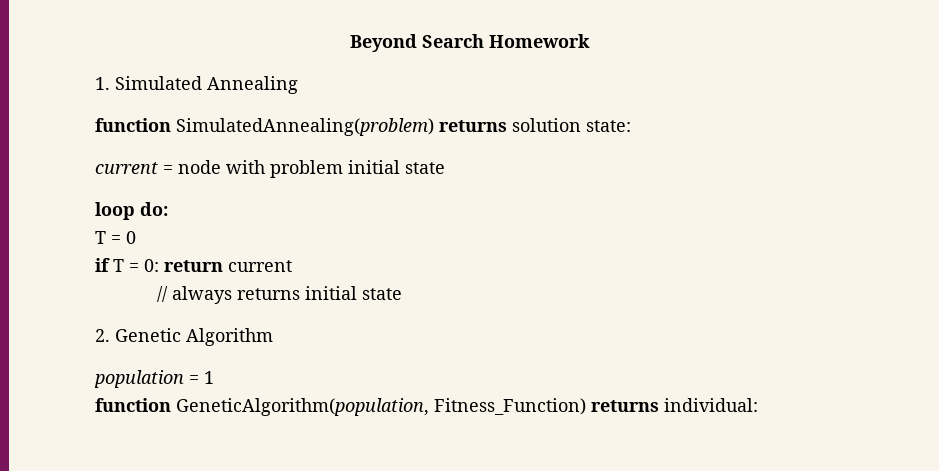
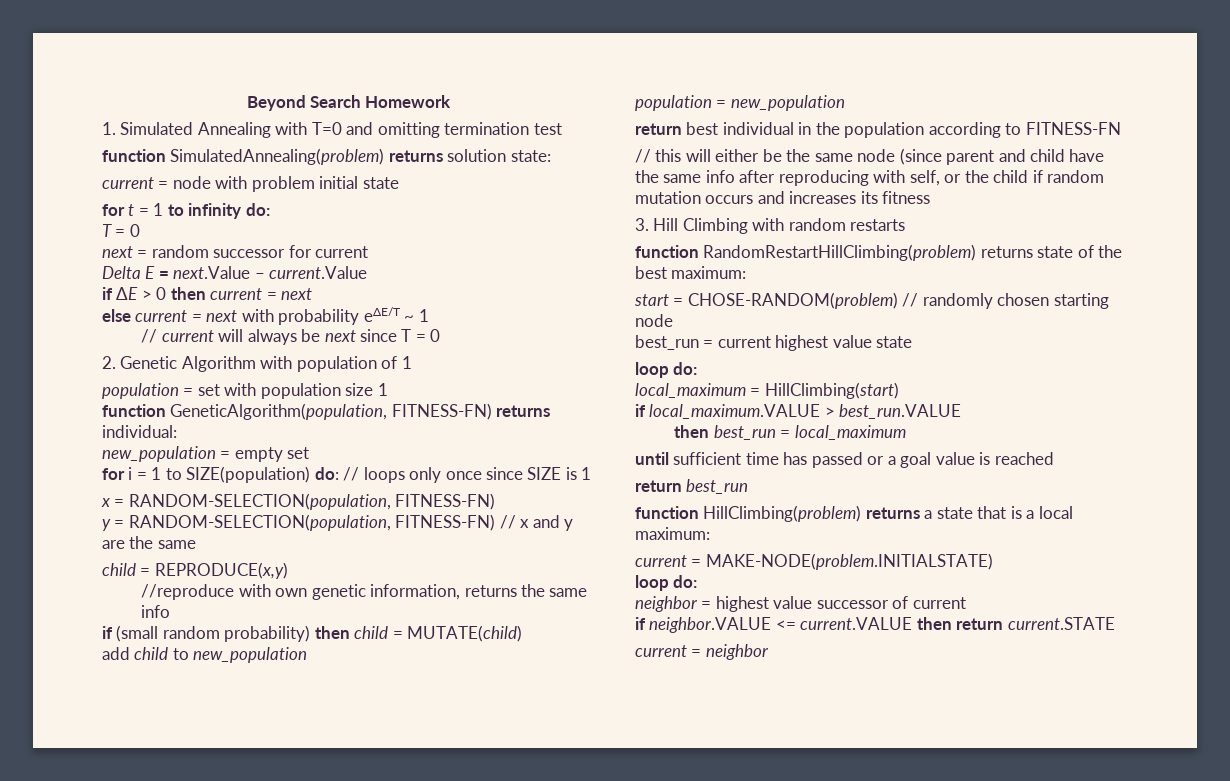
- 1. Simulated Annealing
+ 1. Simulated Annealing with T=0 and omitting termination test
- loop do:
+ for t = 1 to infinity do:
  T = 0
- if T = 0: return current
- // always returns initial state
- 2. Genetic Algorithm
- population = 1
+ next = random successor for current
+ Delta E = next.Value – current.Value
+ if ΔE > 0 then current = next
+ else current = next with probability eΔE/T ~ 1
+ // current will always be next since T = 0
+ 2. Genetic Algorithm with population of 1
+ population = set with population size 1
- function GeneticAlgorithm(population, Fitness_Function) returns individual:
+ function GeneticAlgorithm(population, FITNESS-FN) returns individual:
+ new_population = empty set
+ for i = 1 to SIZE(population) do: // loops only once since SIZE is 1
+ x = RANDOM-SELECTION(population, FITNESS-FN)
+ y = RANDOM-SELECTION(population, FITNESS-FN) // x and y are the same
+ child = REPRODUCE(x,y)
+ //reproduce with own genetic information, returns the same info
+ if (small random probability) then child = MUTATE(child)
+ add child to new_population
+ population = new_population
+ return best individual in the population according to FITNESS-FN
+ // this will either be the same node (since parent and child have the same info after reproducing with self, or the child if random mutation occurs and increases its fitness
+ 3. Hill Climbing with random restarts
+ function RandomRestartHillClimbing(problem) returns state of the best maximum:
+ start = CHOSE-RANDOM(problem) // randomly chosen starting node
+ best_run = current highest value state
+ loop do:
+ local_maximum = HillClimbing(start)
+ if local_maximum.VALUE > best_run.VALUE
+ then best_run = local_maximum
+ until sufficient time has passed or a goal value is reached
+ return best_run
+ function HillClimbing(problem) returns a state that is a local maximum:
+ current = MAKE-NODE(problem.INITIALSTATE)
+ loop do:
+ neighbor = highest value successor of current
+ if neighbor.VALUE <= current.VALUE then return current.STATE
+ current = neighbor

